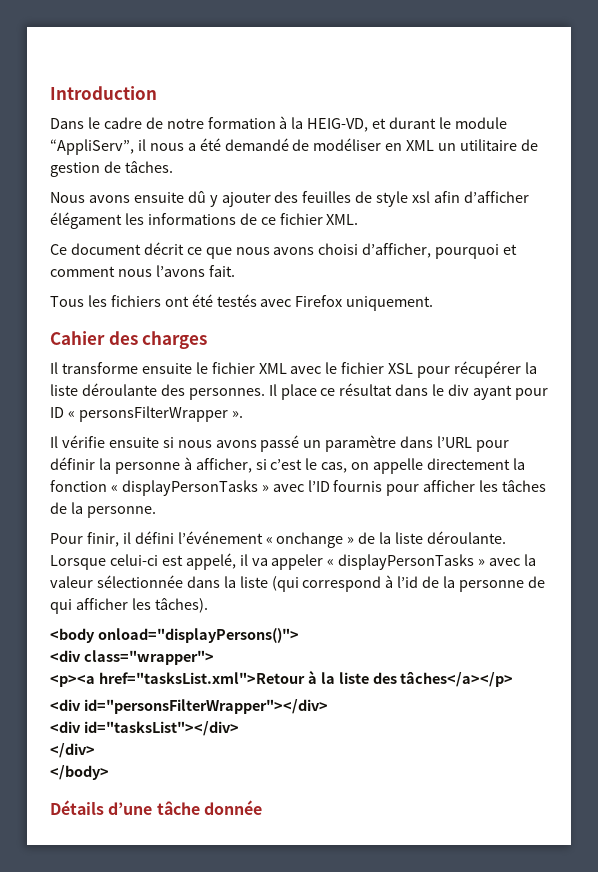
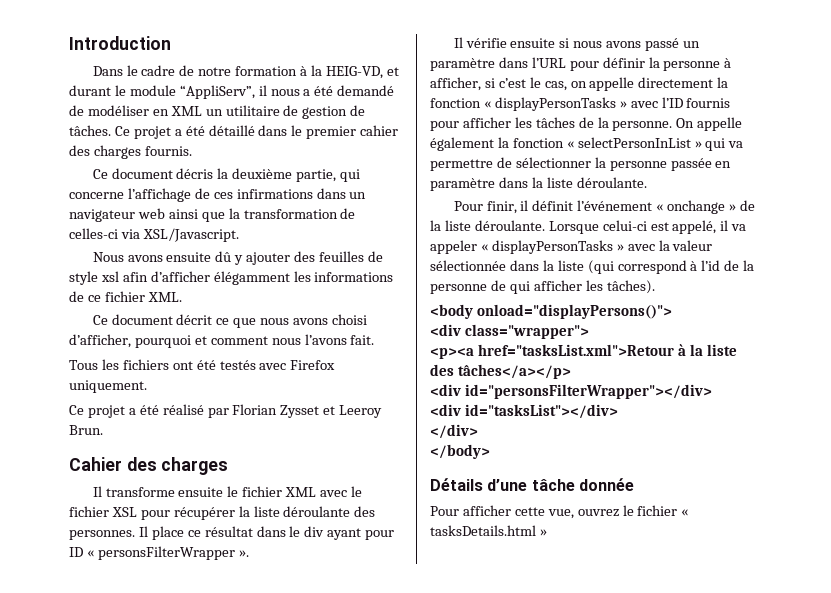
+ Ce projet a été détaillé dans le premier cahier des charges fournis.
+ Ce document décris la deuxième partie, qui concerne l’affichage de ces infirmations dans un navigateur web ainsi que la transformation de celles-ci via XSL/Javascript.
- Nous avons ensuite dû y ajouter des feuilles de style xsl afin d’afficher élégament les informations de ce fichier XML.
+ Nous avons ensuite dû y ajouter des feuilles de style xsl afin d’afficher élégamment les informations de ce fichier XML.
+ Ce projet a été réalisé par Florian Zysset et Leeroy Brun.
+ On appelle également la fonction « selectPersonInList » qui va permettre de sélectionner la personne passée en paramètre dans la liste déroulante.
- Pour finir, il défini l’événement « onchange » de la liste déroulante.
+ Pour finir, il définit l’événement « onchange » de la liste déroulante.
+ Pour afficher cette vue, ouvrez le fichier « tasksDetails.html »

